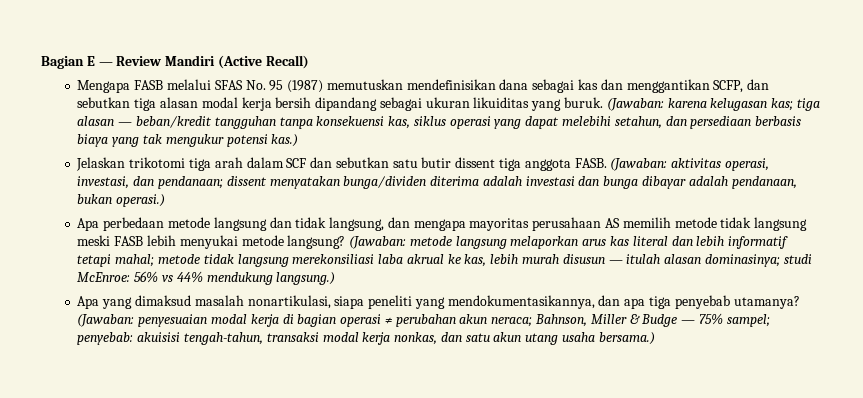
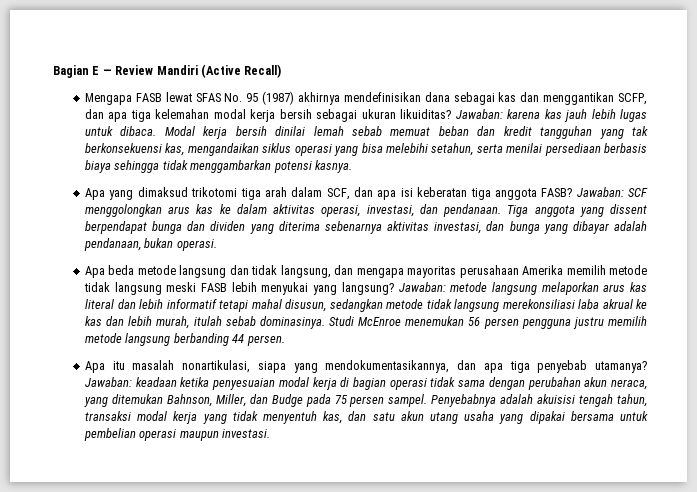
- Mengapa FASB melalui SFAS No. 95 (1987) memutuskan mendefinisikan dana sebagai kas dan menggantikan SCFP, dan sebutkan tiga alasan modal kerja bersih dipandang sebagai ukuran likuiditas yang buruk. (Jawaban: karena kelugasan kas; tiga alasan — beban/kredit tangguhan tanpa konsekuensi kas, siklus operasi yang dapat melebihi setahun, dan persediaan berbasis biaya yang tak mengukur potensi kas.)
- Jelaskan trikotomi tiga arah dalam SCF dan sebutkan satu butir dissent tiga anggota FASB. (Jawaban: aktivitas operasi, investasi, dan pendanaan; dissent menyatakan bunga/dividen diterima adalah investasi dan bunga dibayar adalah pendanaan, bukan operasi.)
- Apa perbedaan metode langsung dan tidak langsung, dan mengapa mayoritas perusahaan AS memilih metode tidak langsung meski FASB lebih menyukai metode langsung? (Jawaban:
+ Mengapa FASB lewat SFAS No. 95 (1987) akhirnya mendefinisikan dana sebagai kas dan menggantikan SCFP, dan apa tiga kelemahan modal kerja bersih sebagai ukuran likuiditas? Jawaban: karena kas jauh lebih lugas untuk dibaca. Modal kerja bersih dinilai lemah sebab memuat beban dan kredit tangguhan yang tak berkonsekuensi kas, mengandaikan siklus operasi yang bisa melebihi setahun, serta menilai persediaan berbasis biaya sehingga tidak menggambarkan potensi kasnya.
+ Apa yang dimaksud trikotomi tiga arah dalam SCF, dan apa isi keberatan tiga anggota FASB? Jawaban: SCF menggolongkan arus kas ke dalam aktivitas operasi, investasi, dan pendanaan. Tiga anggota yang dissent berpendapat bunga dan dividen yang diterima sebenarnya aktivitas investasi, dan bunga yang dibayar adalah pendanaan, bukan operasi.
+ Apa beda metode langsung dan tidak langsung, dan mengapa mayoritas perusahaan Amerika memilih metode tidak langsung meski FASB lebih menyukai yang langsung? Jawaban:
- metode langsung melaporkan arus kas literal dan lebih informatif tetapi mahal; metode tidak langsung merekonsiliasi laba akrual ke kas, lebih murah disusun — itulah alasan dominasinya; studi McEnroe: 56% vs 44% mendukung langsung.)
- Apa yang dimaksud masalah nonartikulasi, siapa peneliti yang mendokumentasikannya, dan apa tiga penyebab utamanya?
+ metode langsung melaporkan arus kas literal dan lebih informatif tetapi mahal disusun, sedangkan metode tidak langsung merekonsiliasi laba akrual ke kas dan lebih murah, itulah sebab dominasinya. Studi McEnroe menemukan 56 persen pengguna justru memilih metode langsung berbanding 44 persen.
+ Apa itu masalah nonartikulasi, siapa yang mendokumentasikannya, dan apa tiga penyebab utamanya?
- (Jawaban: penyesuaian modal kerja di bagian operasi ≠ perubahan akun neraca; Bahnson, Miller & Budge — 75% sampel; penyebab: akuisisi tengah-tahun, transaksi modal kerja nonkas, dan satu akun utang usaha bersama.)
+ Jawaban: keadaan ketika penyesuaian modal kerja di bagian operasi tidak sama dengan perubahan akun neraca, yang ditemukan Bahnson, Miller, dan Budge pada 75 persen sampel. Penyebabnya adalah akuisisi tengah tahun, transaksi modal kerja yang tidak menyentuh kas, dan satu akun utang usaha yang dipakai bersama untuk pembelian operasi maupun investasi.

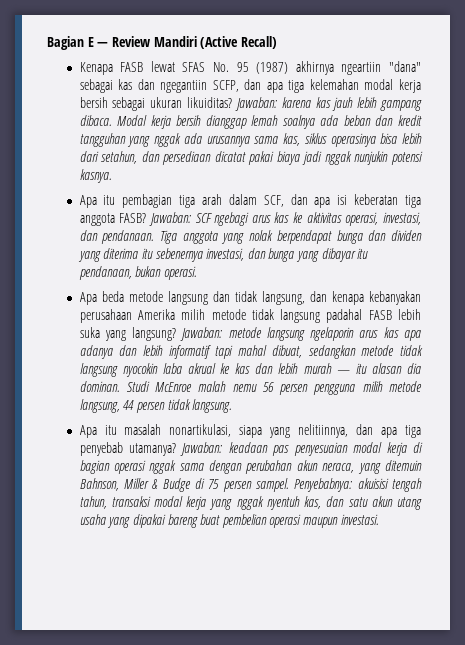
- Mengapa FASB lewat SFAS No. 95 (1987) akhirnya mendefinisikan dana sebagai kas dan menggantikan SCFP, dan apa tiga kelemahan modal kerja bersih sebagai ukuran likuiditas?
+ Kenapa FASB lewat SFAS No. 95 (1987) akhirnya ngeartiin "dana" sebagai kas dan ngegantiin SCFP, dan apa tiga kelemahan modal kerja bersih sebagai ukuran likuiditas?
- Jawaban: karena kas jauh lebih lugas untuk dibaca.
+ Jawaban: karena kas jauh lebih gampang dibaca.
- Modal kerja bersih dinilai lemah sebab memuat beban dan kredit tangguhan yang tak berkonsekuensi kas, mengandaikan siklus operasi yang bisa melebihi setahun, serta menilai persediaan berbasis biaya sehingga tidak menggambarkan potensi kasnya.
+ Modal kerja bersih dianggap lemah soalnya ada beban dan kredit tangguhan yang nggak ada urusannya sama kas, siklus operasinya bisa lebih dari setahun, dan persediaan dicatat pakai biaya jadi nggak nunjukin potensi kasnya.
- Apa yang dimaksud trikotomi tiga arah dalam SCF, dan apa isi keberatan tiga anggota FASB?
+ Apa itu pembagian tiga arah dalam SCF, dan apa isi keberatan tiga anggota FASB?
- Jawaban: SCF menggolongkan arus kas ke dalam aktivitas operasi, investasi, dan pendanaan.
+ Jawaban: SCF ngebagi arus kas ke aktivitas operasi, investasi, dan pendanaan.
- Tiga anggota yang dissent berpendapat bunga dan dividen yang diterima sebenarnya aktivitas investasi, dan bunga yang dibayar adalah pendanaan, bukan operasi.
+ Tiga anggota yang nolak berpendapat bunga dan dividen yang diterima itu sebenernya investasi, dan bunga yang dibayar itu pendanaan, bukan operasi.
- Apa beda metode langsung dan tidak langsung, dan mengapa mayoritas perusahaan Amerika memilih metode tidak langsung meski FASB lebih menyukai yang langsung?
+ Apa beda metode langsung dan tidak langsung, dan kenapa kebanyakan perusahaan Amerika milih metode tidak langsung padahal FASB lebih suka yang langsung?
- Jawaban: metode langsung melaporkan arus kas literal dan lebih informatif tetapi mahal disusun, sedangkan metode tidak langsung merekonsiliasi laba akrual ke kas dan lebih murah, itulah sebab dominasinya. Studi McEnroe menemukan 56 persen pengguna justru memilih metode langsung berbanding 44 persen.
+ Jawaban: metode langsung ngelaporin arus kas apa adanya dan lebih informatif tapi mahal dibuat, sedangkan metode tidak langsung nyocokin laba akrual ke kas dan lebih murah — itu alasan dia dominan. Studi McEnroe malah nemu 56 persen pengguna milih metode langsung, 44 persen tidak langsung.
- Apa itu masalah nonartikulasi, siapa yang mendokumentasikannya, dan apa tiga penyebab utamanya?
+ Apa itu masalah nonartikulasi, siapa yang nelitiinnya, dan apa tiga penyebab utamanya?
- Jawaban: keadaan ketika penyesuaian modal kerja di bagian operasi tidak sama dengan perubahan akun neraca, yang ditemukan Bahnson, Miller, dan Budge pada 75 persen sampel.
+ Jawaban: keadaan pas penyesuaian modal kerja di bagian operasi nggak sama dengan perubahan akun neraca, yang ditemuin Bahnson, Miller & Budge di 75 persen sampel.
- Penyebabnya adalah akuisisi tengah tahun, transaksi modal kerja yang tidak menyentuh kas, dan satu akun utang usaha yang dipakai bersama untuk pembelian operasi maupun investasi.
+ Penyebabnya: akuisisi tengah tahun, transaksi modal kerja yang nggak nyentuh kas, dan satu akun utang usaha yang dipakai bareng buat pembelian operasi maupun investasi.

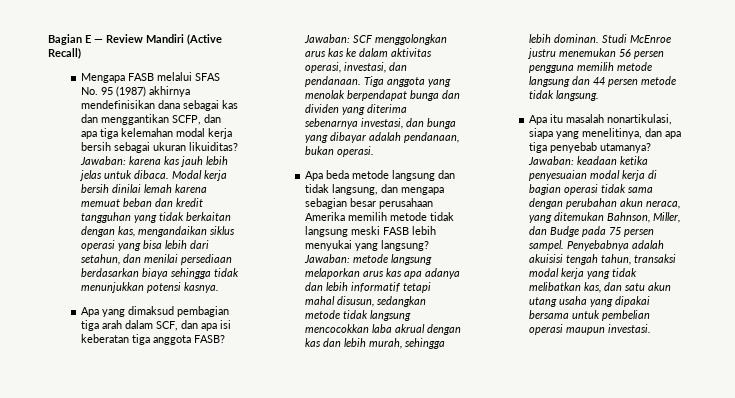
- Kenapa FASB lewat SFAS No. 95 (1987) akhirnya ngeartiin "dana" sebagai kas dan ngegantiin SCFP, dan apa tiga kelemahan modal kerja bersih sebagai ukuran likuiditas?
+ Mengapa FASB melalui SFAS No. 95 (1987) akhirnya mendefinisikan dana sebagai kas dan menggantikan SCFP, dan apa tiga kelemahan modal kerja bersih sebagai ukuran likuiditas?
- Jawaban: karena kas jauh lebih gampang dibaca.
+ Jawaban: karena kas jauh lebih jelas untuk dibaca.
- Modal kerja bersih dianggap lemah soalnya ada beban dan kredit tangguhan yang nggak ada urusannya sama kas, siklus operasinya bisa lebih dari setahun, dan persediaan dicatat pakai biaya jadi nggak nunjukin potensi kasnya.
+ Modal kerja bersih dinilai lemah karena memuat beban dan kredit tangguhan yang tidak berkaitan dengan kas, mengandaikan siklus operasi yang bisa lebih dari setahun, dan menilai persediaan berdasarkan biaya sehingga tidak menunjukkan potensi kasnya.
- Apa itu pembagian tiga arah dalam SCF, dan apa isi keberatan tiga anggota FASB?
+ Apa yang dimaksud pembagian tiga arah dalam SCF, dan apa isi keberatan tiga anggota FASB?
- Jawaban: SCF ngebagi arus kas ke aktivitas operasi, investasi, dan pendanaan.
+ Jawaban: SCF menggolongkan arus kas ke dalam aktivitas operasi, investasi, dan pendanaan.
- Tiga anggota yang nolak berpendapat bunga dan dividen yang diterima itu sebenernya investasi, dan bunga yang dibayar itu pendanaan, bukan operasi.
+ Tiga anggota yang menolak berpendapat bunga dan dividen yang diterima sebenarnya investasi, dan bunga yang dibayar adalah pendanaan, bukan operasi.
- Apa beda metode langsung dan tidak langsung, dan kenapa kebanyakan perusahaan Amerika milih metode tidak langsung padahal FASB lebih suka yang langsung?
+ Apa beda metode langsung dan tidak langsung, dan mengapa sebagian besar perusahaan Amerika memilih metode tidak langsung meski FASB lebih menyukai yang langsung?
- Jawaban: metode langsung ngelaporin arus kas apa adanya dan lebih informatif tapi mahal dibuat, sedangkan metode tidak langsung nyocokin laba akrual ke kas dan lebih murah — itu alasan dia dominan.
+ Jawaban: metode langsung melaporkan arus kas apa adanya dan lebih informatif tetapi mahal disusun, sedangkan metode tidak langsung mencocokkan laba akrual dengan kas dan lebih murah, sehingga lebih dominan.
- Studi McEnroe malah nemu 56 persen pengguna milih metode langsung, 44 persen tidak langsung.
+ Studi McEnroe justru menemukan 56 persen pengguna memilih metode langsung dan 44 persen metode tidak langsung.
- Apa itu masalah nonartikulasi, siapa yang nelitiinnya, dan apa tiga penyebab utamanya?
+ Apa itu masalah nonartikulasi, siapa yang menelitinya, dan apa tiga penyebab utamanya?
- Jawaban: keadaan pas penyesuaian modal kerja di bagian operasi nggak sama dengan perubahan akun neraca, yang ditemuin Bahnson, Miller & Budge di 75 persen sampel.
+ Jawaban: keadaan ketika penyesuaian modal kerja di bagian operasi tidak sama dengan perubahan akun neraca, yang ditemukan Bahnson, Miller, dan Budge pada 75 persen sampel.
- Penyebabnya: akuisisi tengah tahun, transaksi modal kerja yang nggak nyentuh kas, dan satu akun utang usaha yang dipakai bareng buat pembelian operasi maupun investasi.
+ Penyebabnya adalah akuisisi tengah tahun, transaksi modal kerja yang tidak melibatkan kas, dan satu akun utang usaha yang dipakai bersama untuk pembelian operasi maupun investasi.

